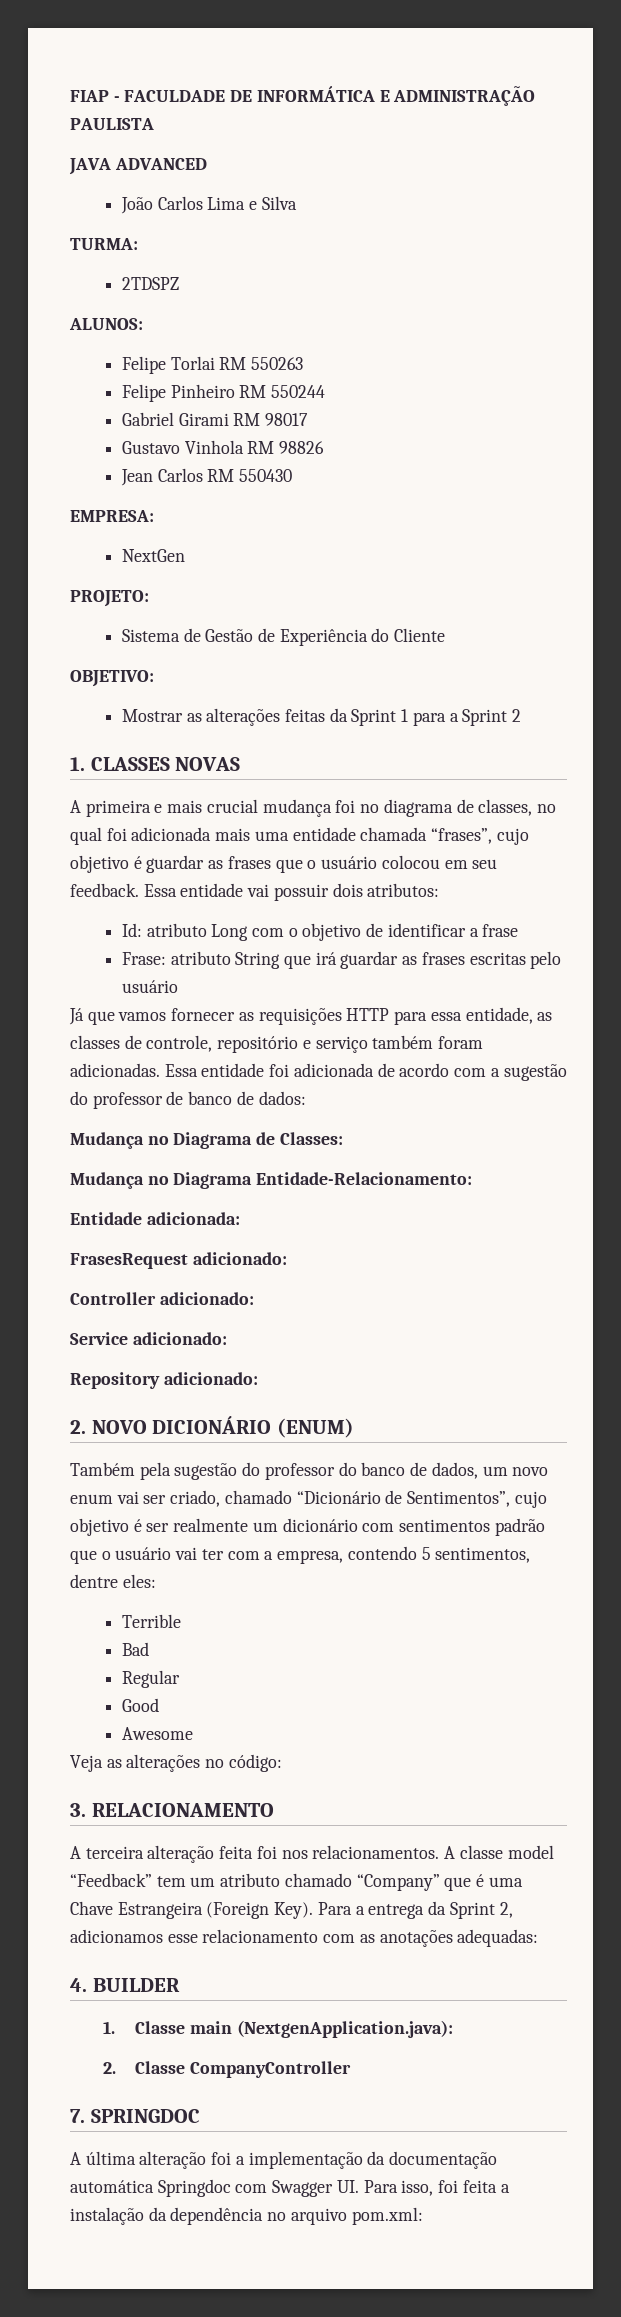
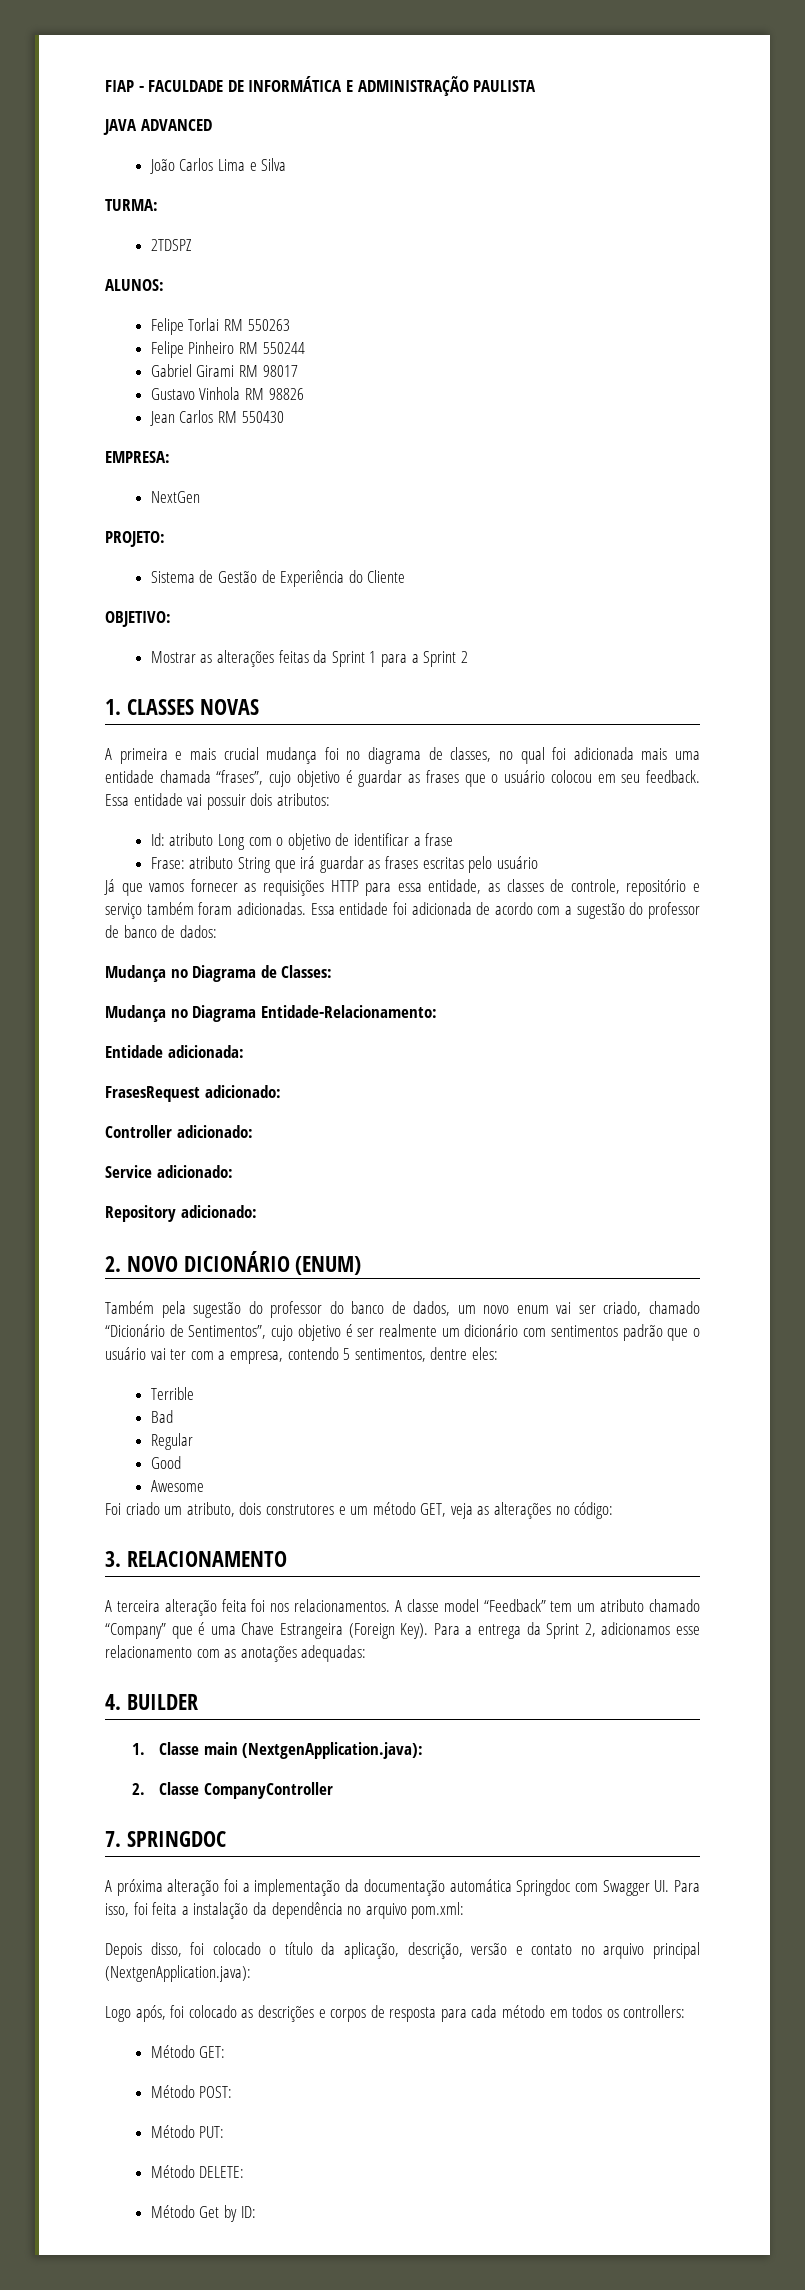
- Veja as alterações no código:
+ Foi criado um atributo, dois construtores e um método GET, veja as alterações no código:
- A última alteração foi a implementação da documentação automática Springdoc com Swagger UI. Para isso, foi feita a instalação da dependência no arquivo pom.xml:
+ A próxima alteração foi a implementação da documentação automática Springdoc com Swagger UI. Para isso, foi feita a instalação da dependência no arquivo pom.xml:
+ Depois disso, foi colocado o título da aplicação, descrição, versão e contato no arquivo principal (NextgenApplication.java):
+ Logo após, foi colocado as descrições e corpos de resposta para cada método em todos os controllers:
+ Método GET:
+ Método POST:
+ Método PUT:
+ Método DELETE:
+ Método Get by ID:

